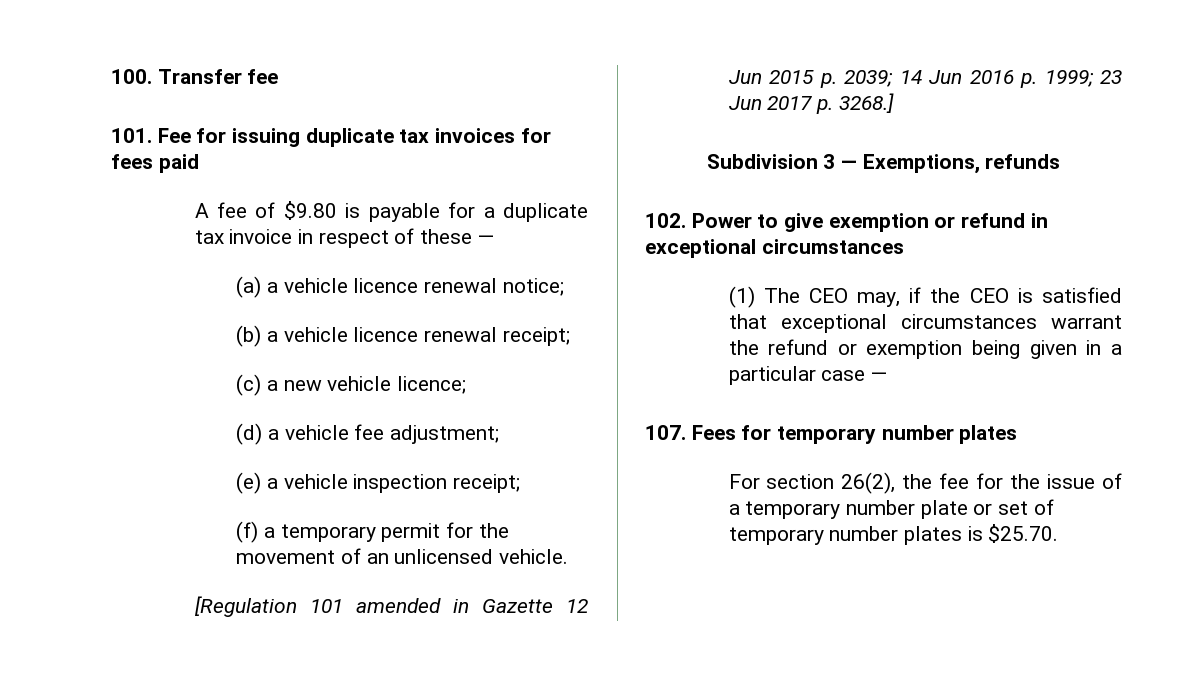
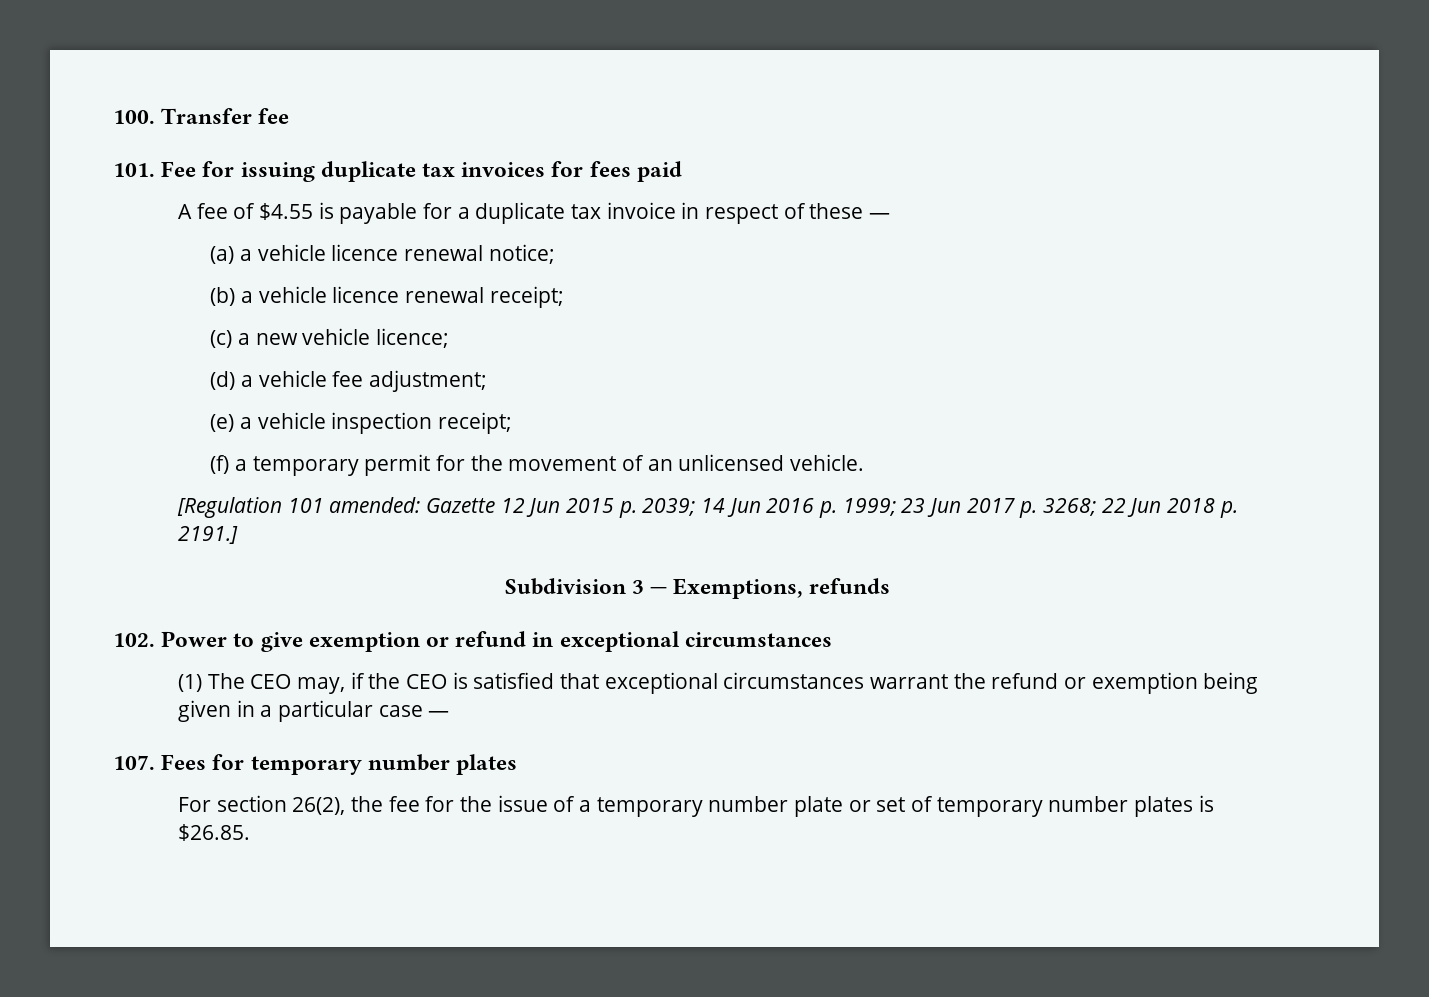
- A fee of $9.80 is payable for a duplicate tax invoice in respect of these —
+ A fee of $4.55 is payable for a duplicate tax invoice in respect of these —
- [Regulation 101 amended in Gazette 12 Jun 2015 p. 2039; 14 Jun 2016 p. 1999; 23 Jun 2017 p. 3268.]
+ [Regulation 101 amended: Gazette 12 Jun 2015 p. 2039; 14 Jun 2016 p. 1999; 23 Jun 2017 p. 3268; 22 Jun 2018 p. 2191.]
- For section 26(2), the fee for the issue of a temporary number plate or set of temporary number plates is $25.70.
+ For section 26(2), the fee for the issue of a temporary number plate or set of temporary number plates is $26.85.

